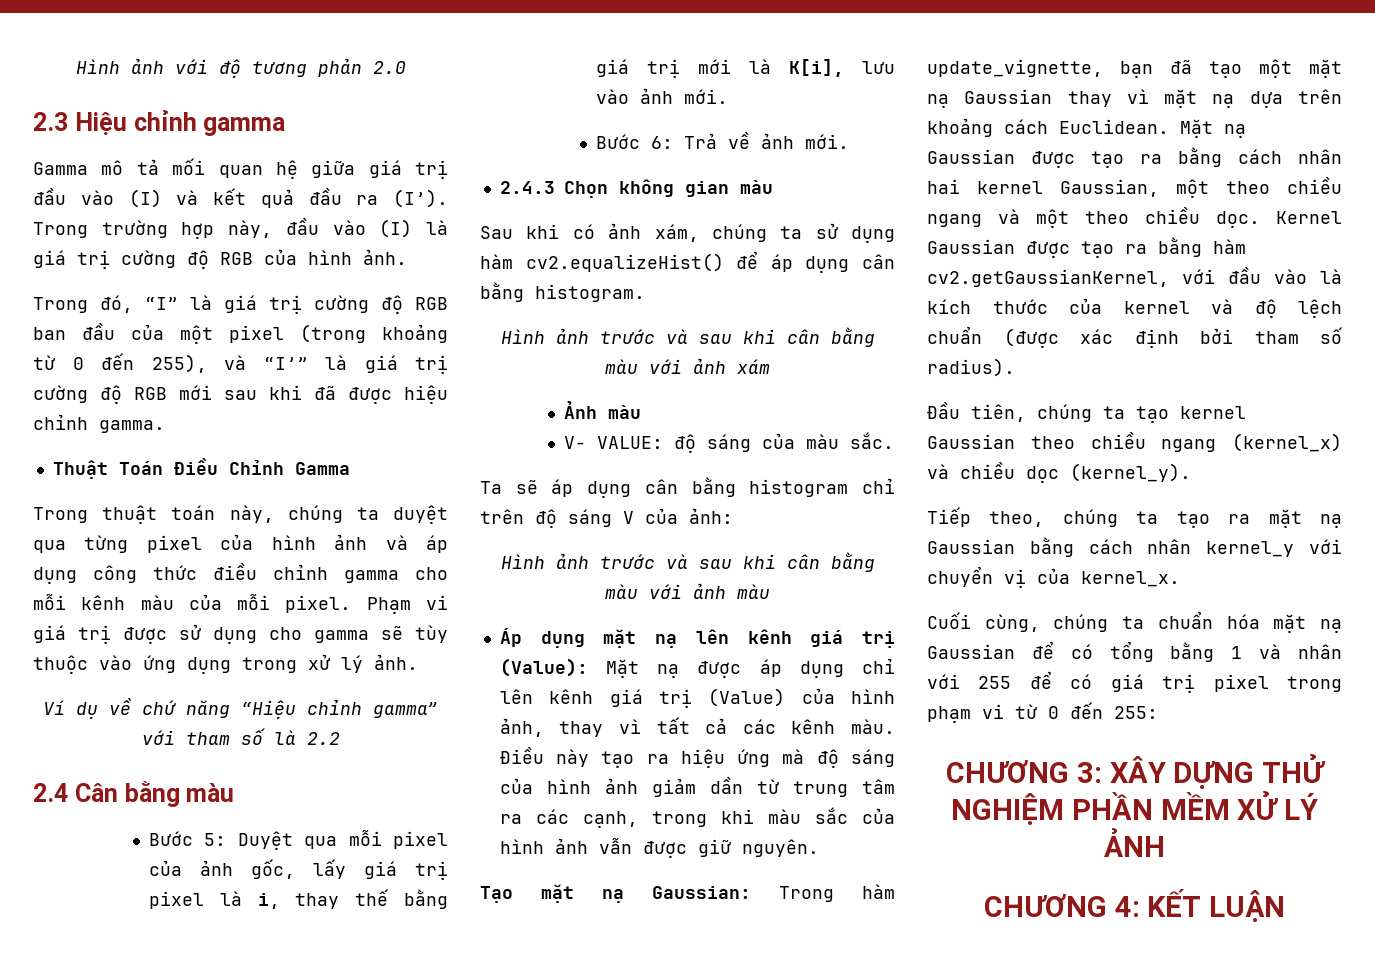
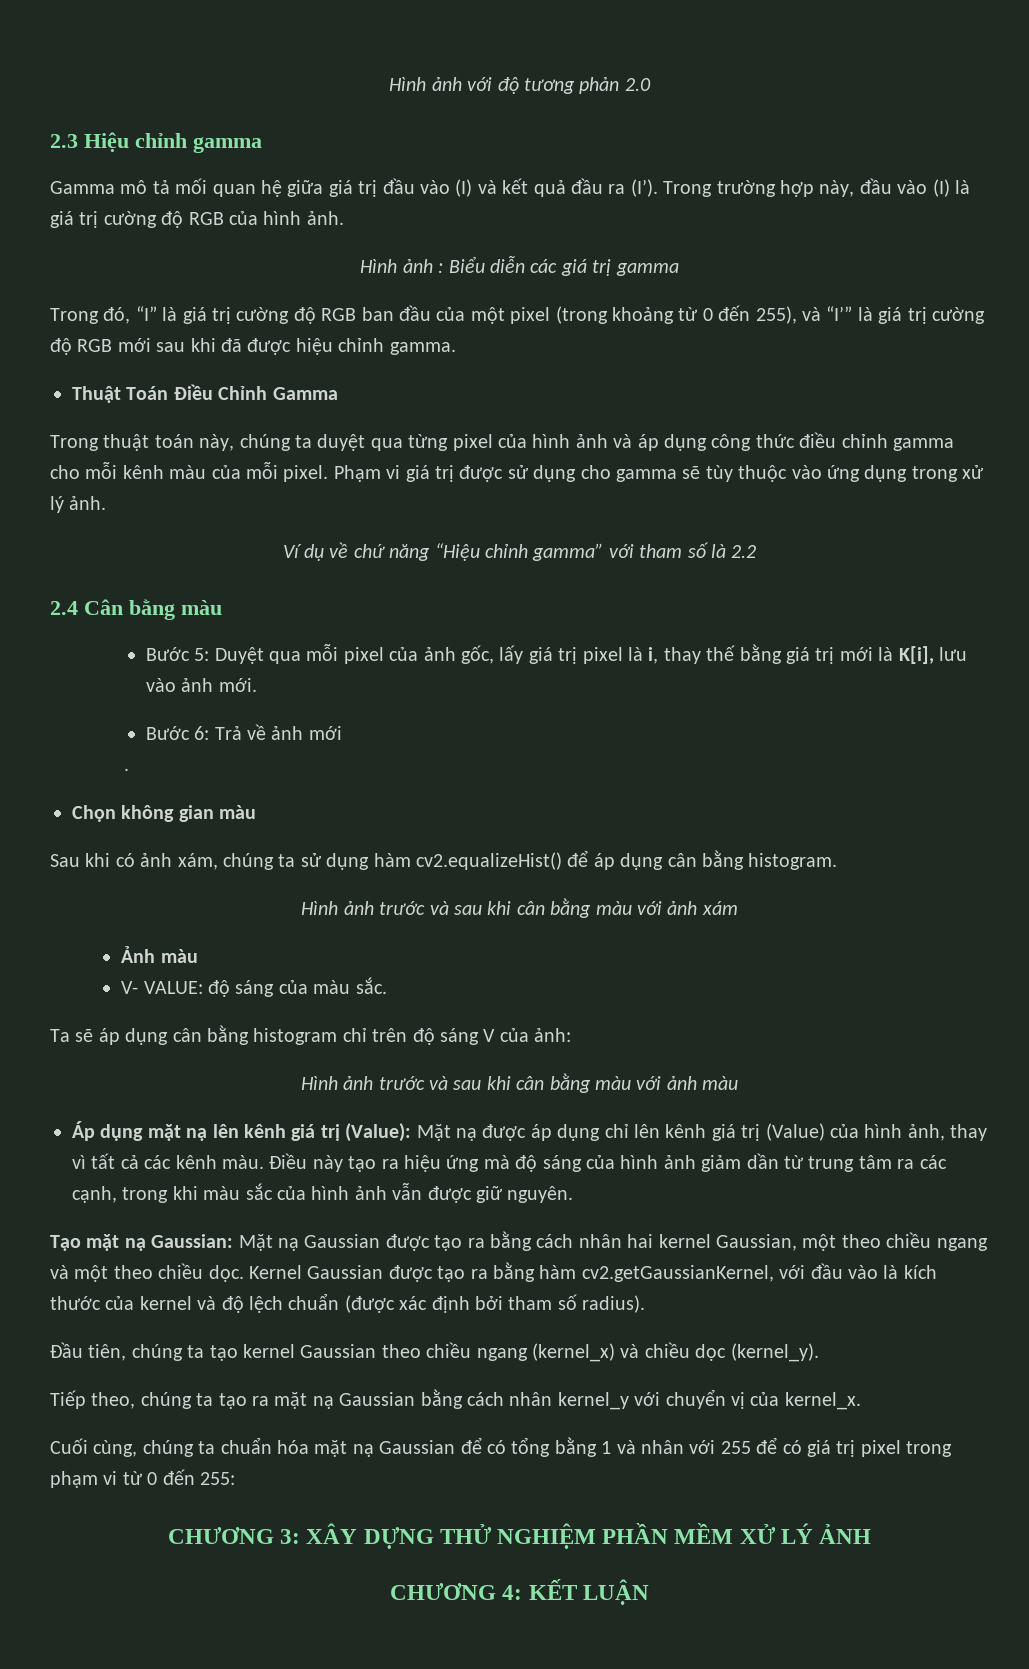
+ Hình ảnh : Biểu diễn các giá trị gamma
- Bước 6: Trả về ảnh mới.
- 2.4.3 Chọn không gian màu
+ Bước 6: Trả về ảnh mới
+ .
+ Chọn không gian màu
- Tạo mặt nạ Gaussian: Trong hàm update_vignette, bạn đã tạo một mặt nạ Gaussian thay vì mặt nạ dựa trên khoảng cách Euclidean. Mặt nạ Gaussian được tạo ra bằng cách nhân hai kernel Gaussian, một theo chiều ngang và một theo chiều dọc.
+ Tạo mặt nạ Gaussian: Mặt nạ Gaussian được tạo ra bằng cách nhân hai kernel Gaussian, một theo chiều ngang và một theo chiều dọc.

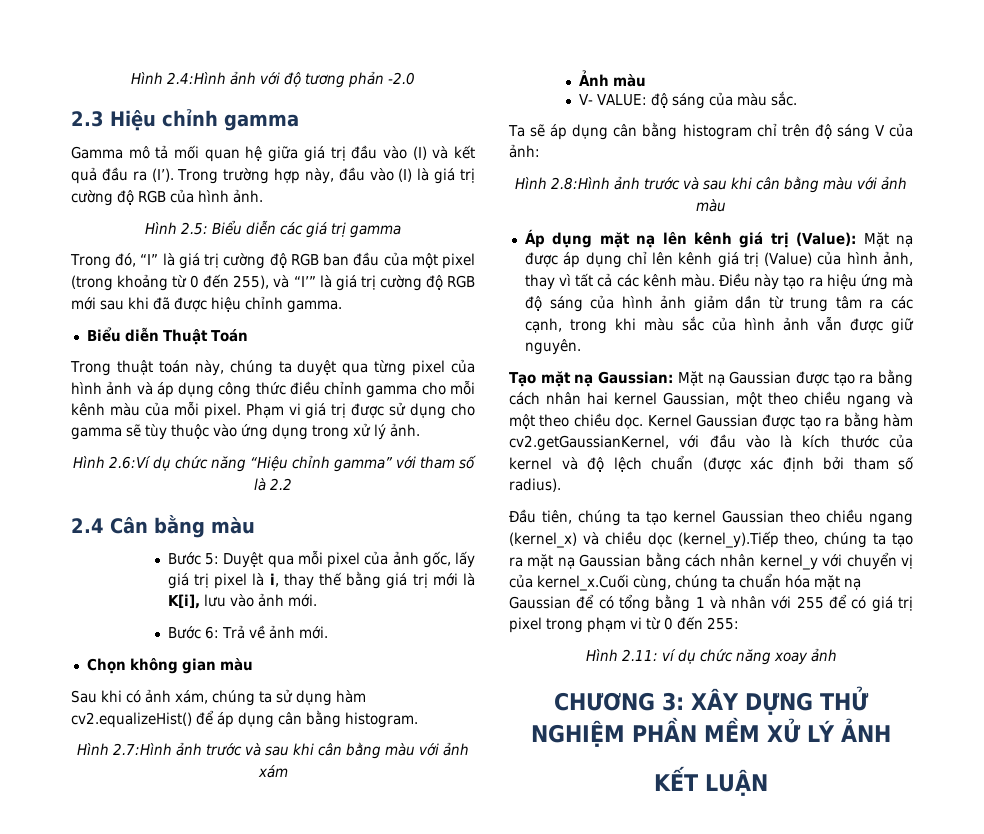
- Hình ảnh với độ tương phản 2.0
+ Hình 2.4:Hình ảnh với độ tương phản -2.0
- Hình ảnh : Biểu diễn các giá trị gamma
+ Hình 2.5: Biểu diễn các giá trị gamma
- Thuật Toán Điều Chỉnh Gamma
+ Biểu diễn Thuật Toán
- Ví dụ về chứ năng “Hiệu chỉnh gamma” với tham số là 2.2
+ Hình 2.6:Ví dụ chức năng “Hiệu chỉnh gamma” với tham số là 2.2
- Bước 6: Trả về ảnh mới
- .
+ Bước 6: Trả về ảnh mới.
- Hình ảnh trước và sau khi cân bằng màu với ảnh xám
+ Hình 2.7:Hình ảnh trước và sau khi cân bằng màu với ảnh xám
- Hình ảnh trước và sau khi cân bằng màu với ảnh màu
+ Hình 2.8:Hình ảnh trước và sau khi cân bằng màu với ảnh màu
- Đầu tiên, chúng ta tạo kernel Gaussian theo chiều ngang (kernel_x) và chiều dọc (kernel_y).
- Tiếp theo, chúng ta tạo ra mặt nạ Gaussian bằng cách nhân kernel_y với chuyển vị của kernel_x.
- Cuối cùng, chúng ta chuẩn hóa mặt nạ Gaussian để có tổng bằng 1 và nhân với 255 để có giá trị pixel trong phạm vi từ 0 đến 255:
+ Đầu tiên, chúng ta tạo kernel Gaussian theo chiều ngang (kernel_x) và chiều dọc (kernel_y).Tiếp theo, chúng ta tạo ra mặt nạ Gaussian bằng cách nhân kernel_y với chuyển vị của kernel_x.Cuối cùng, chúng ta chuẩn hóa mặt nạ Gaussian để có tổng bằng 1 và nhân với 255 để có giá trị pixel trong phạm vi từ 0 đến 255:
+ Hình 2.11: ví dụ chức năng xoay ảnh
- CHƯƠNG 4: KẾT LUẬN
+ KẾT LUẬN

